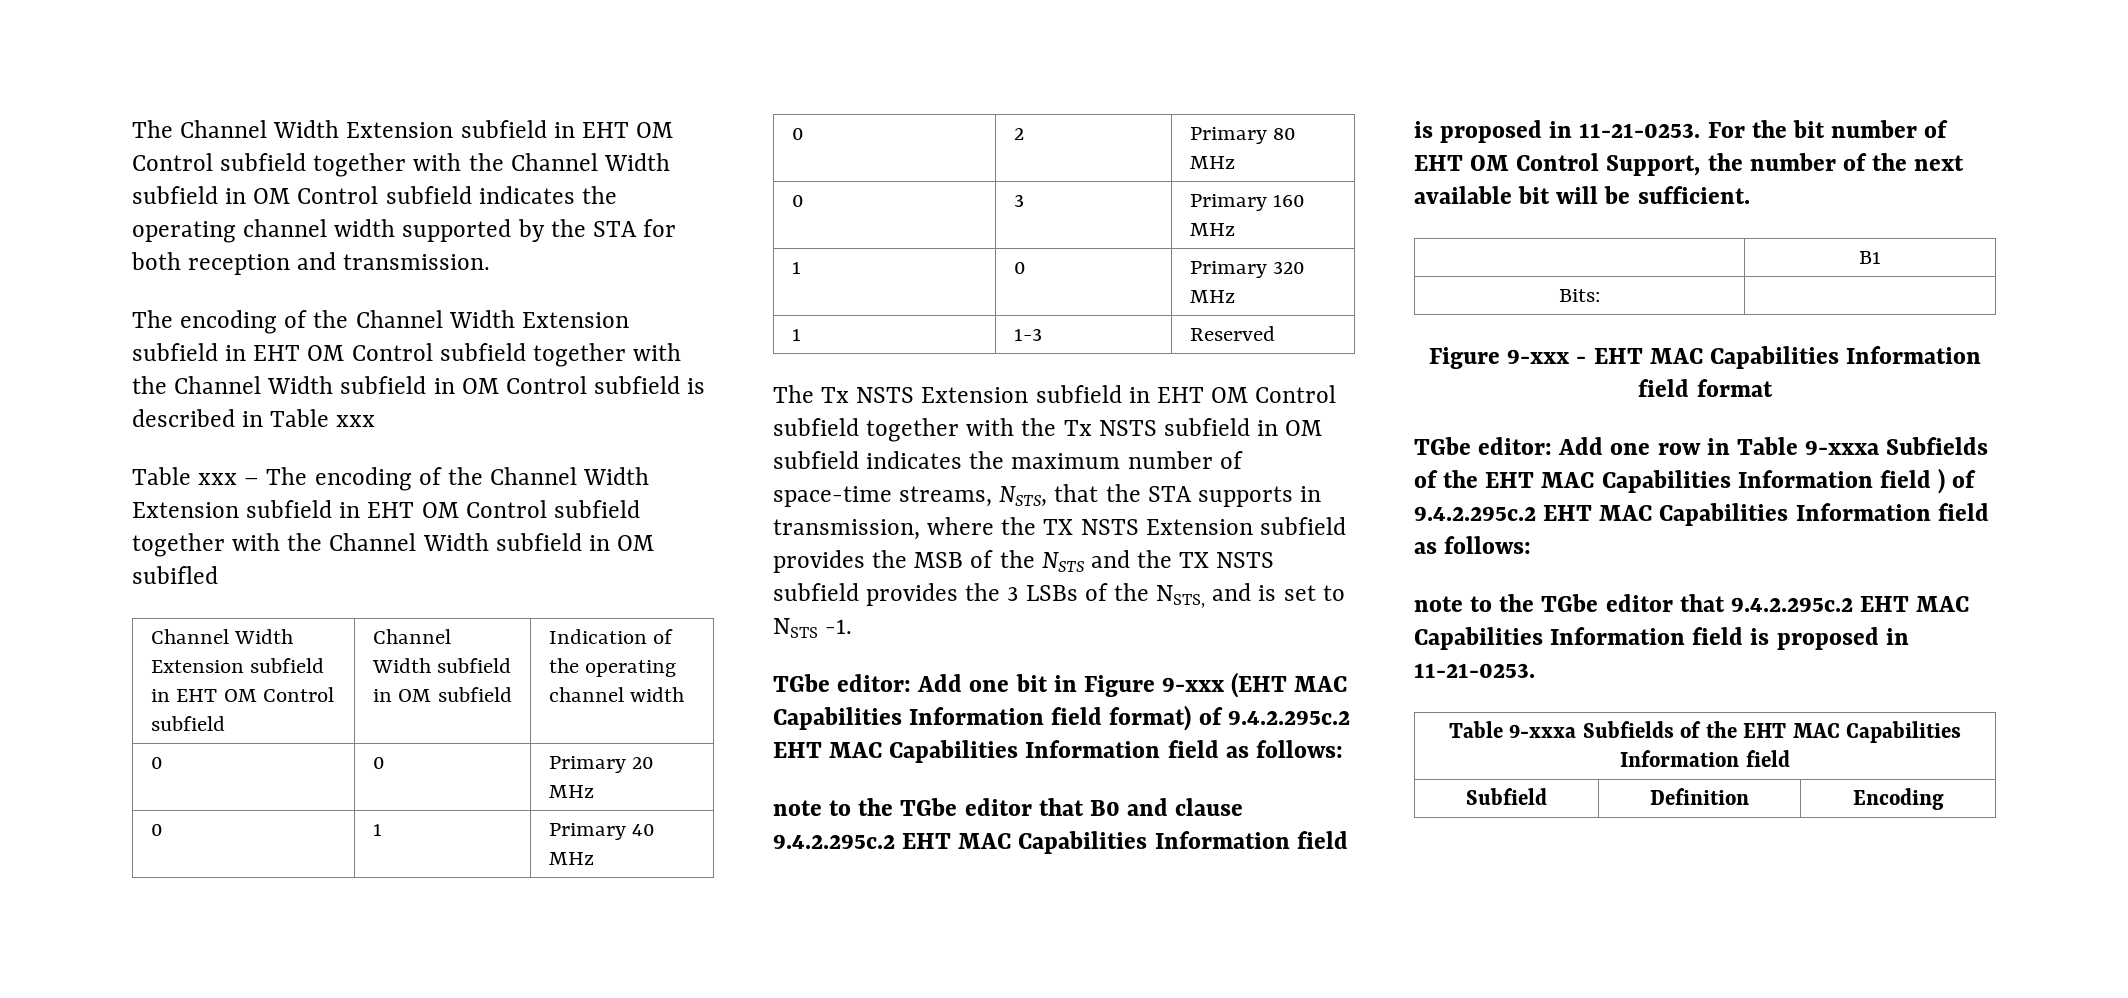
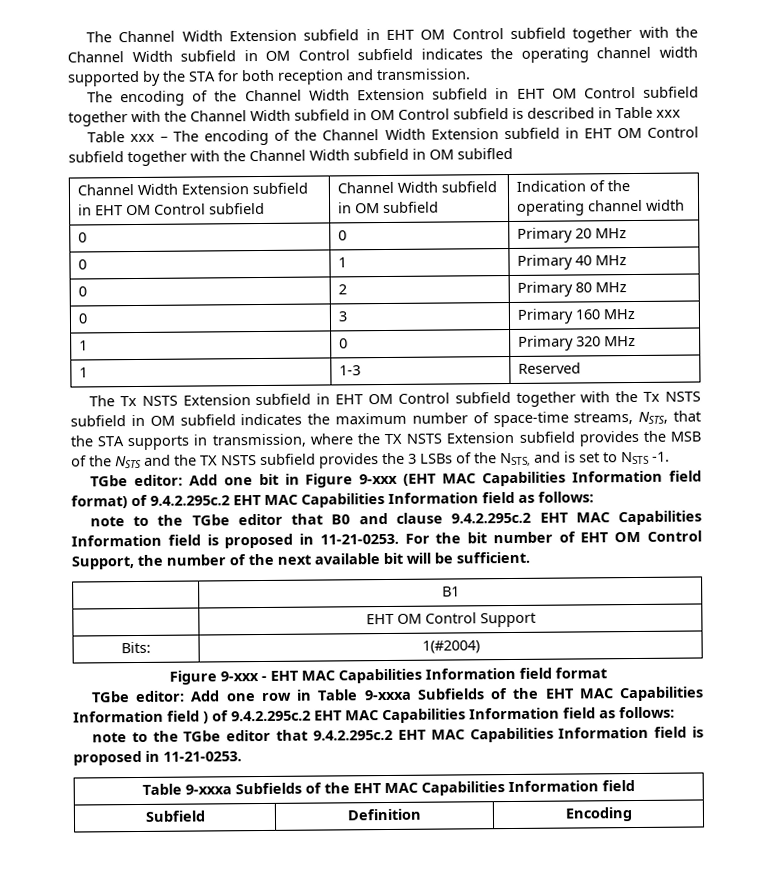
+ | EHT OM Control Support
- Bits: |
+ Bits: | 1(#2004)

